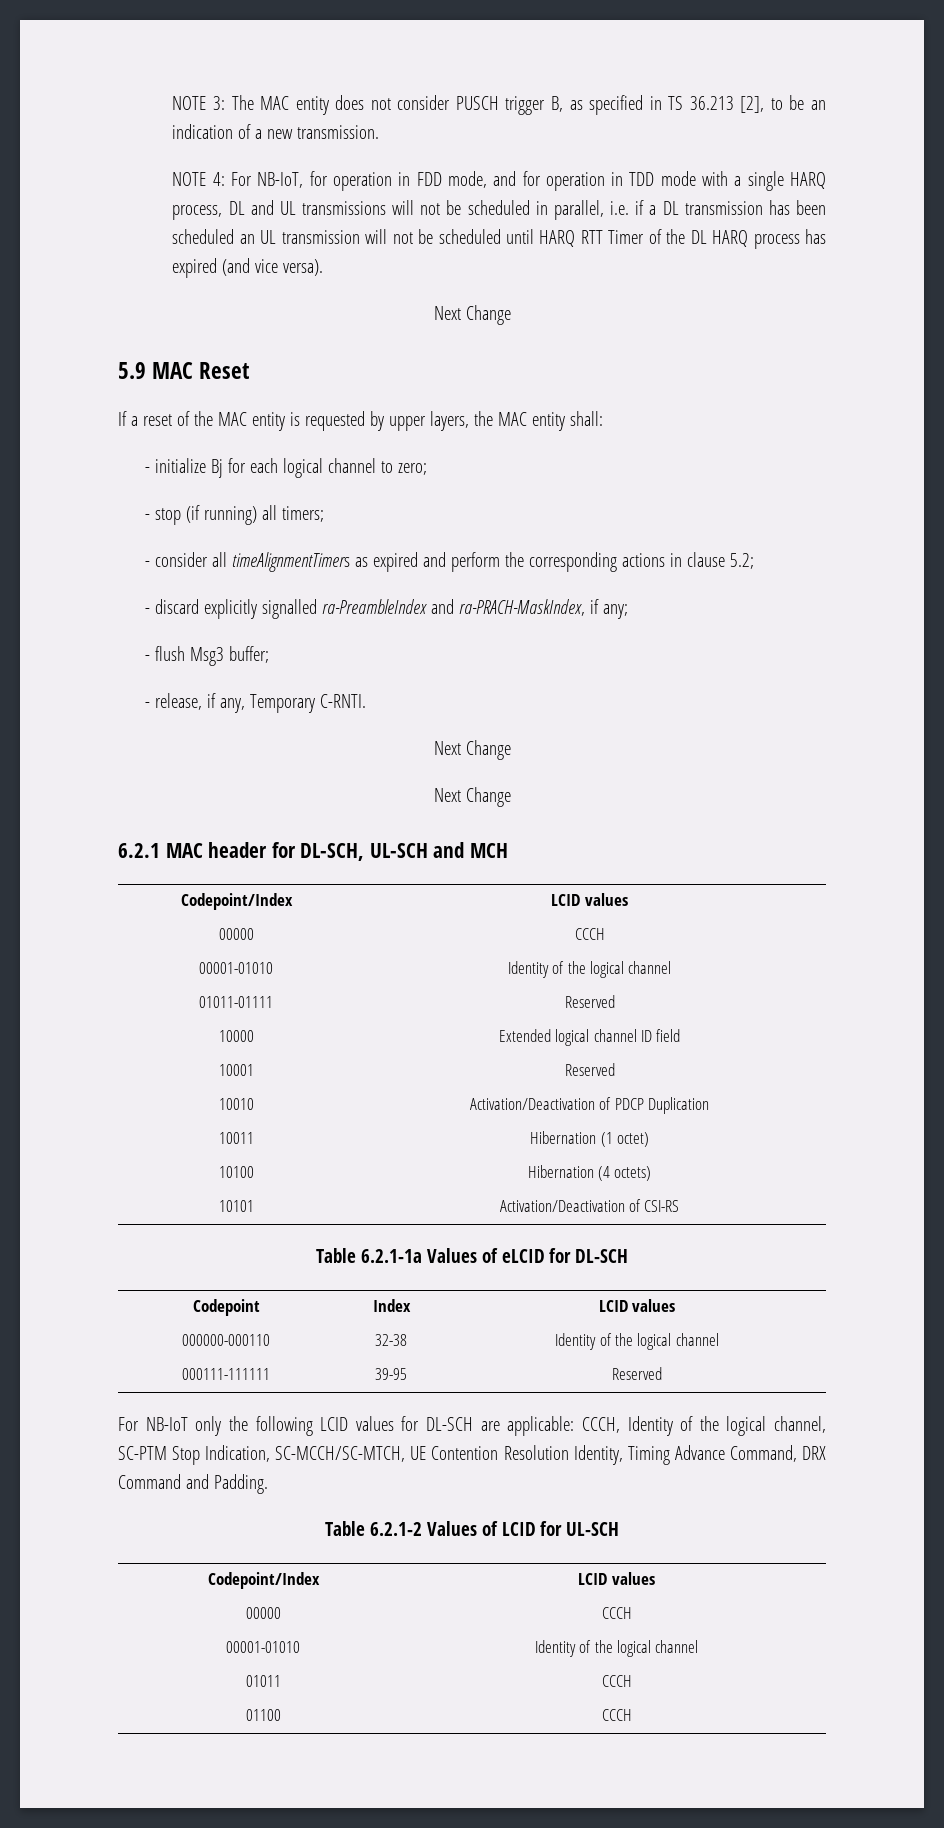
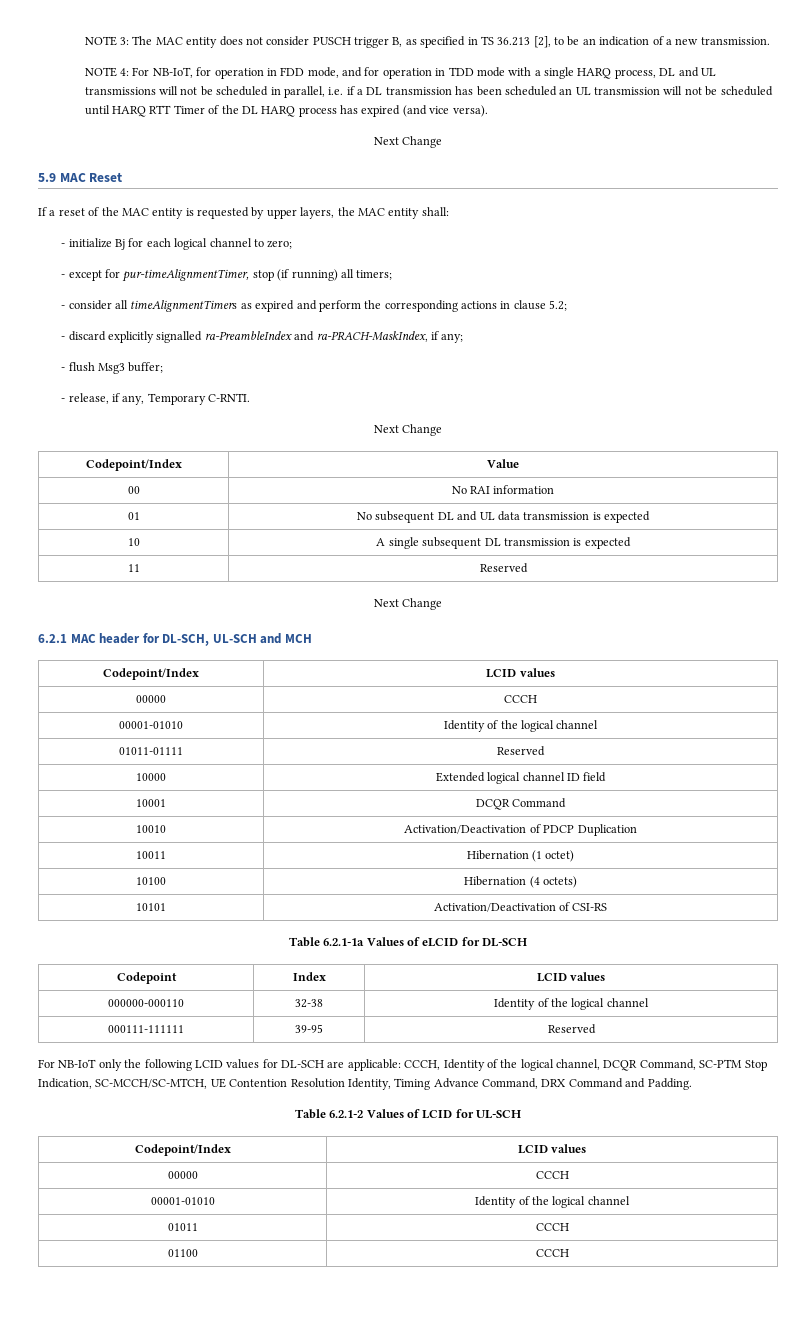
- - stop (if running) all timers;
+ - except for pur-timeAlignmentTimer, stop (if running) all timers;
+ Codepoint/Index | Value
+ 00 | No RAI information
+ 01 | No subsequent DL and UL data transmission is expected
+ 10 | A single subsequent DL transmission is expected
+ 11 | Reserved
- 10001 | Reserved
+ 10001 | DCQR Command
- For NB-IoT only the following LCID values for DL-SCH are applicable: CCCH, Identity of the logical channel, SC-PTM Stop Indication, SC-MCCH/SC-MTCH, UE Contention Resolution Identity, Timing Advance Command, DRX Command and Padding.
+ For NB-IoT only the following LCID values for DL-SCH are applicable: CCCH, Identity of the logical channel, DCQR Command, SC-PTM Stop Indication, SC-MCCH/SC-MTCH, UE Contention Resolution Identity, Timing Advance Command, DRX Command and Padding.

